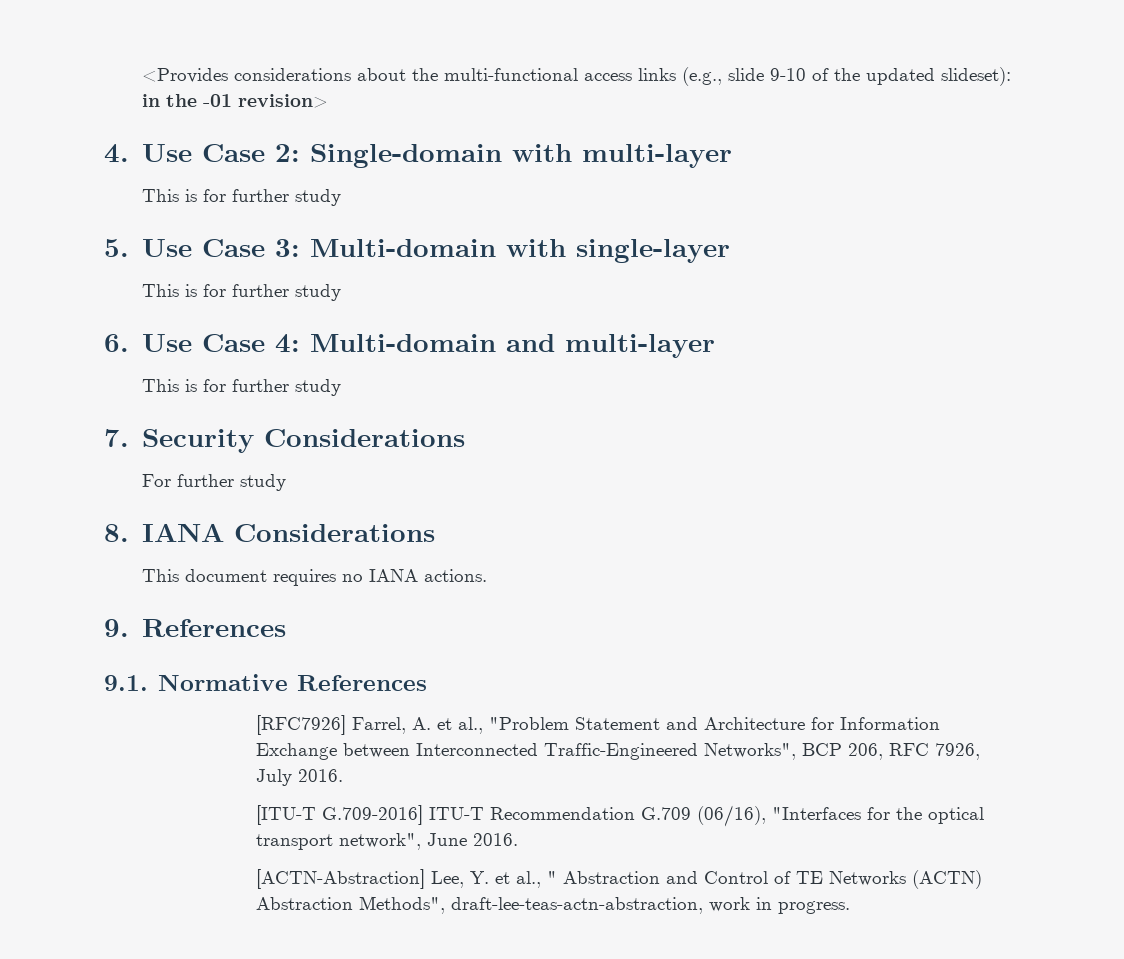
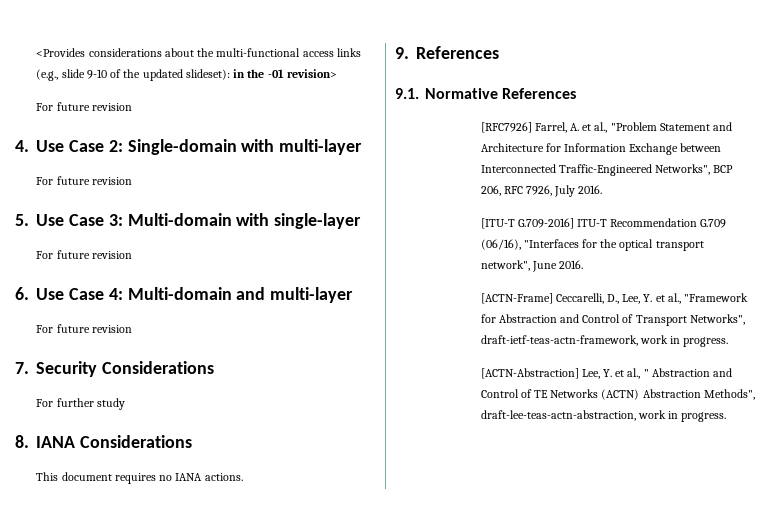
  <Provides considerations about the multi-functional access links (e.g., slide 9-10 of the updated slideset): in the -01 revision>
+ For future revision
  4. Use Case 2: Single-domain with multi-layer
- This is for further study
+ For future revision
  5. Use Case 3: Multi-domain with single-layer
- This is for further study
+ For future revision
  6. Use Case 4: Multi-domain and multi-layer
- This is for further study
+ For future revision
+ [ACTN-Frame] Ceccarelli, D., Lee, Y. et al., "Framework for Abstraction and Control of Transport Networks", draft-ietf-teas-actn-framework, work in progress.

